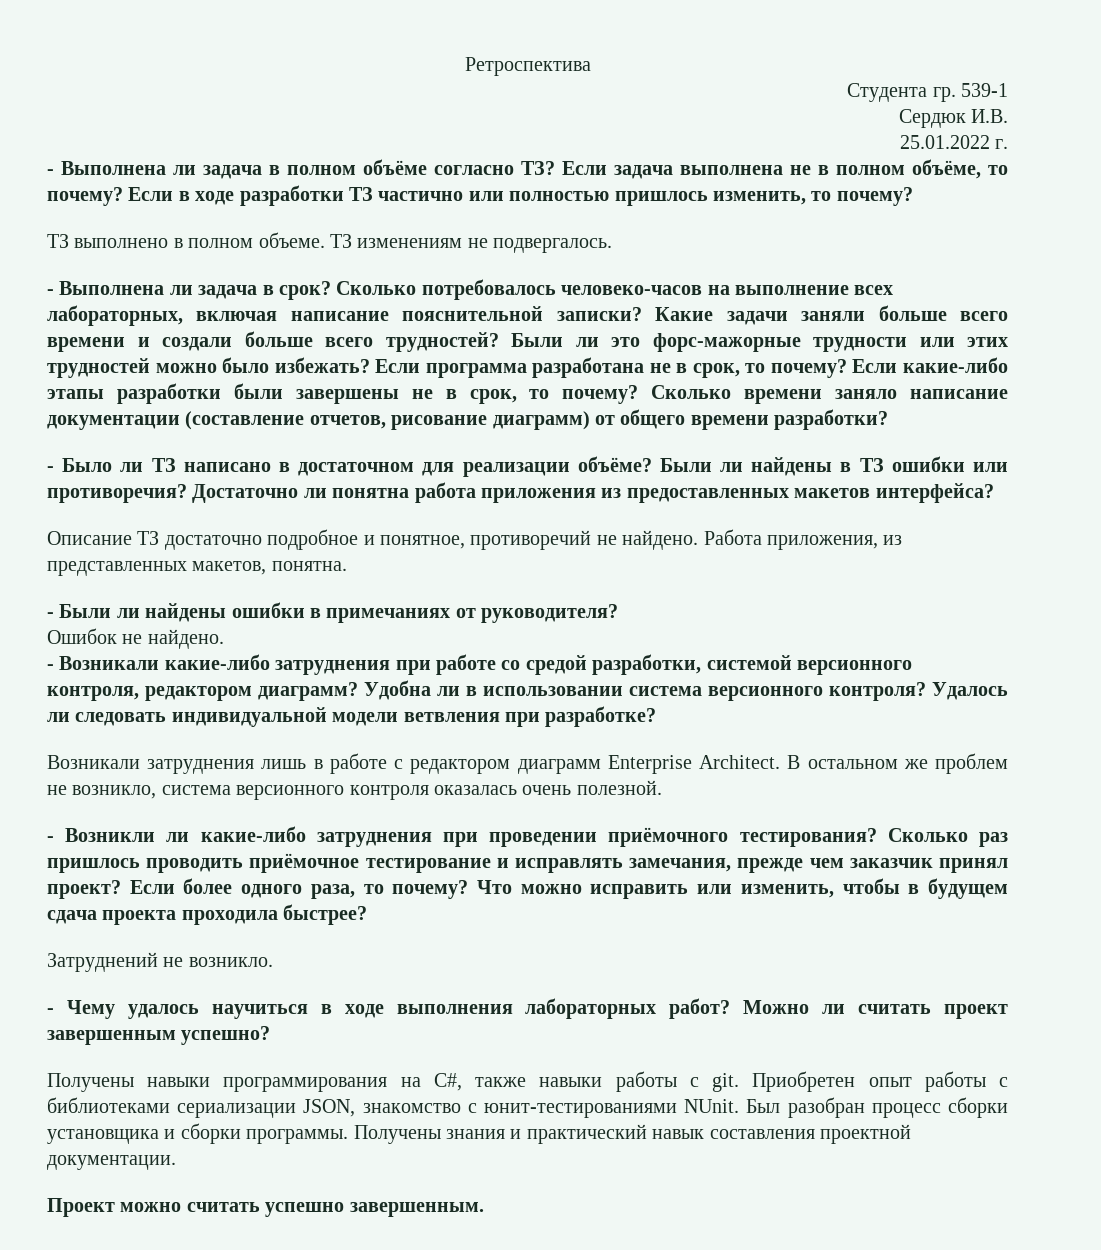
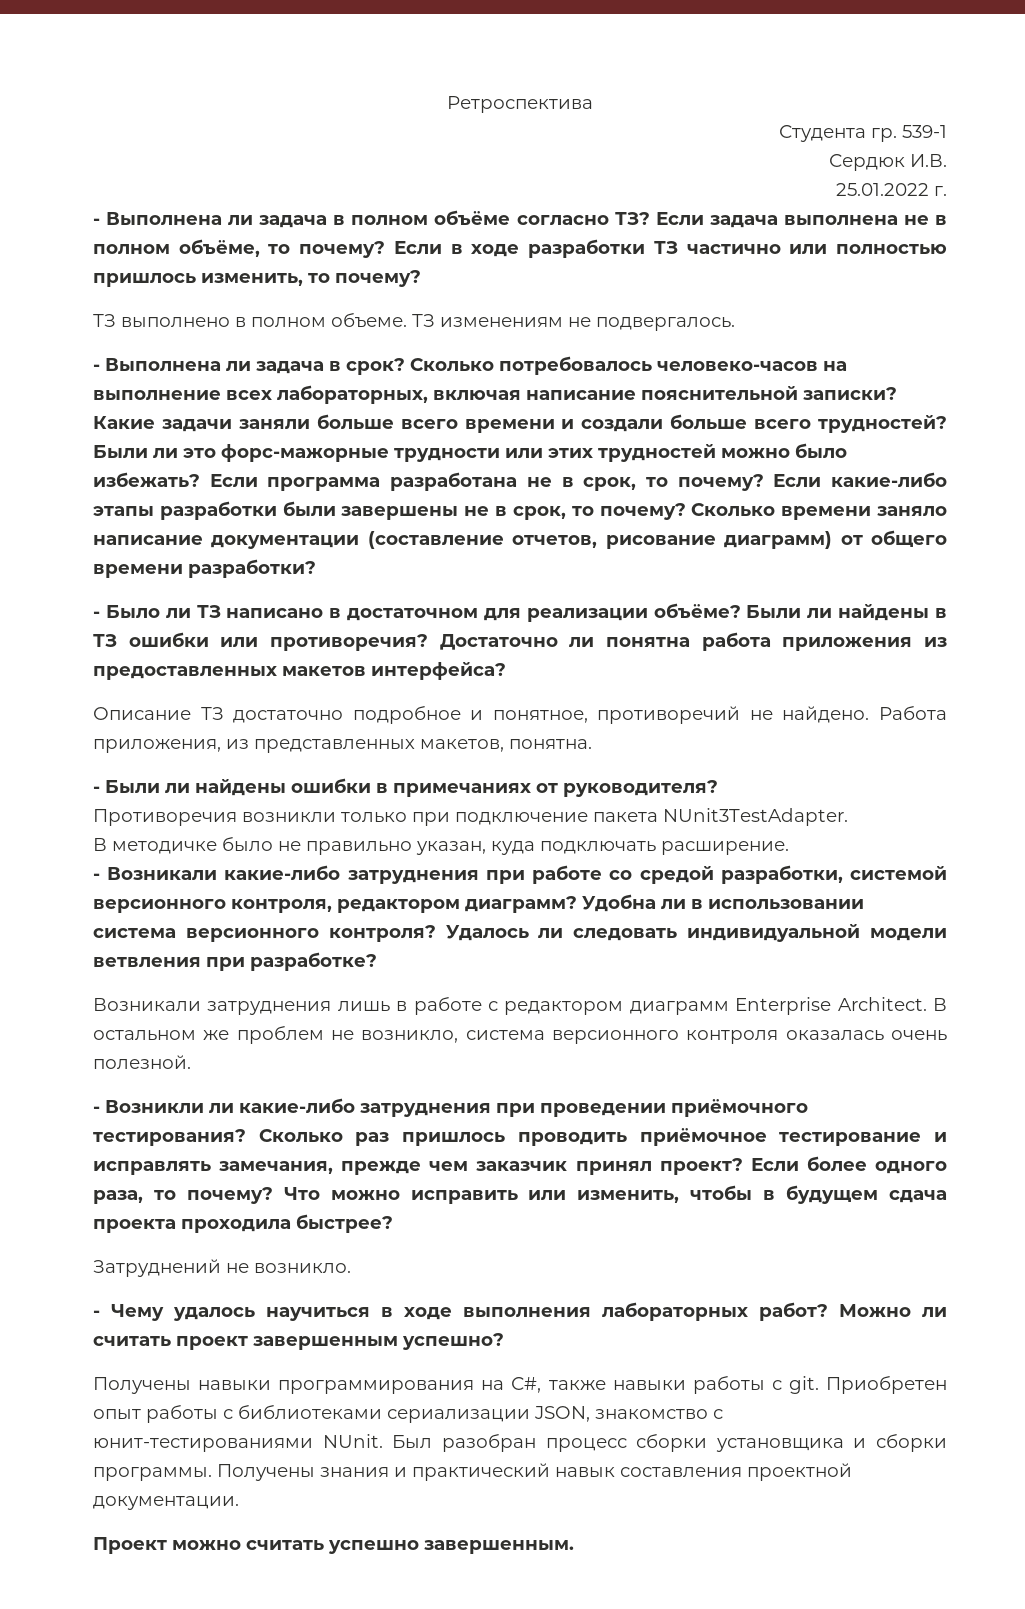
- Ошибок не найдено.
+ Противоречия возникли только при подключение пакета NUnit3TestAdapter.
+ В методичке было не правильно указан, куда подключать расширение.

